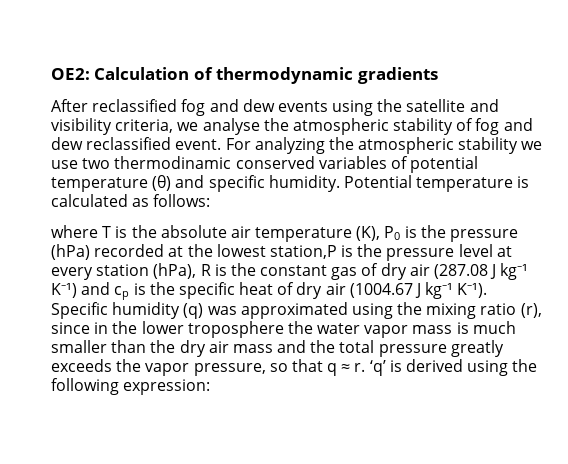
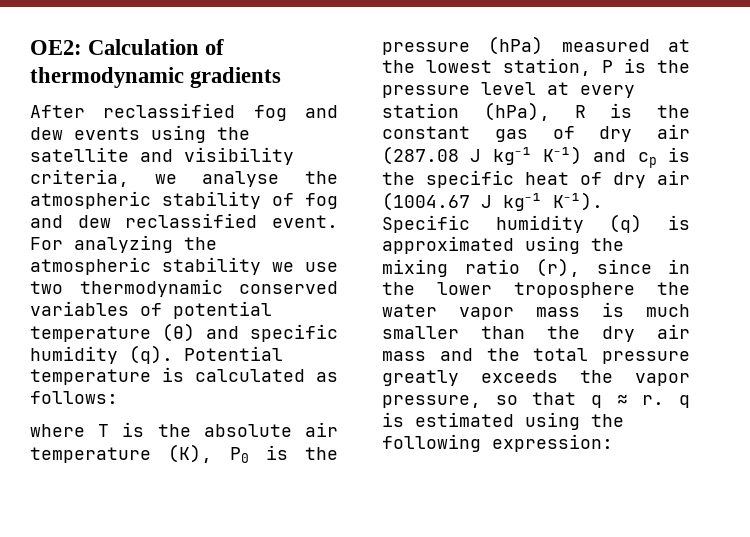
- For analyzing the atmospheric stability we use two thermodinamic conserved variables of potential temperature (θ) and specific humidity.
+ For analyzing the atmospheric stability we use two thermodynamic conserved variables of potential temperature (θ) and specific humidity (q).
- where T is the absolute air temperature (K), P0 is the pressure (hPa) recorded at the lowest station,P is the pressure level at every station (hPa), R is the constant gas of dry air (287.08 J kg⁻¹ K⁻¹) and cp is the specific heat of dry air (1004.67 J kg⁻¹ K⁻¹).
+ where T is the absolute air temperature (K), P0 is the pressure (hPa) measured at the lowest station, P is the pressure level at every station (hPa), R is the constant gas of dry air (287.08 J kg⁻¹ K⁻¹) and cp is the specific heat of dry air (1004.67 J kg⁻¹ K⁻¹).
- Specific humidity (q) was approximated using the mixing ratio (r), since in the lower troposphere the water vapor mass is much smaller than the dry air mass and the total pressure greatly exceeds the vapor pressure, so that q ≈ r. ‘q’ is derived using the following expression:
+ Specific humidity (q) is approximated using the mixing ratio (r), since in the lower troposphere the water vapor mass is much smaller than the dry air mass and the total pressure greatly exceeds the vapor pressure, so that q ≈ r. q is estimated using the following expression:

